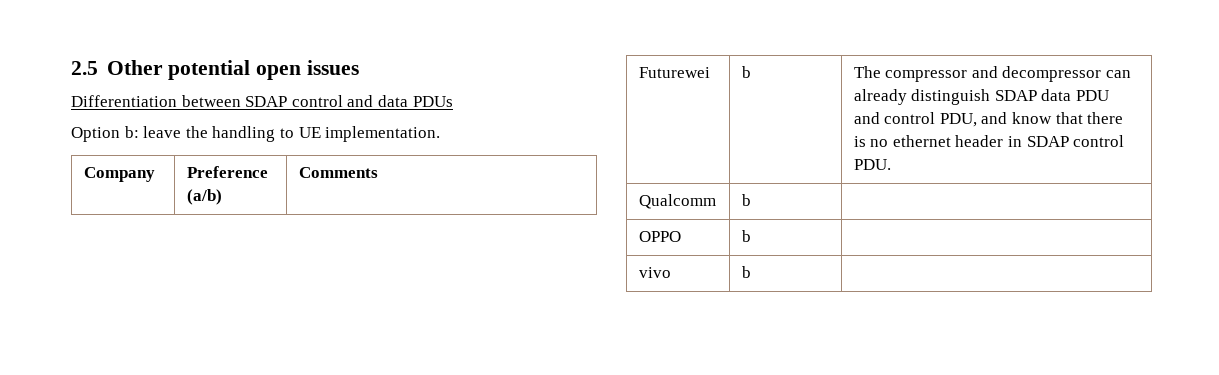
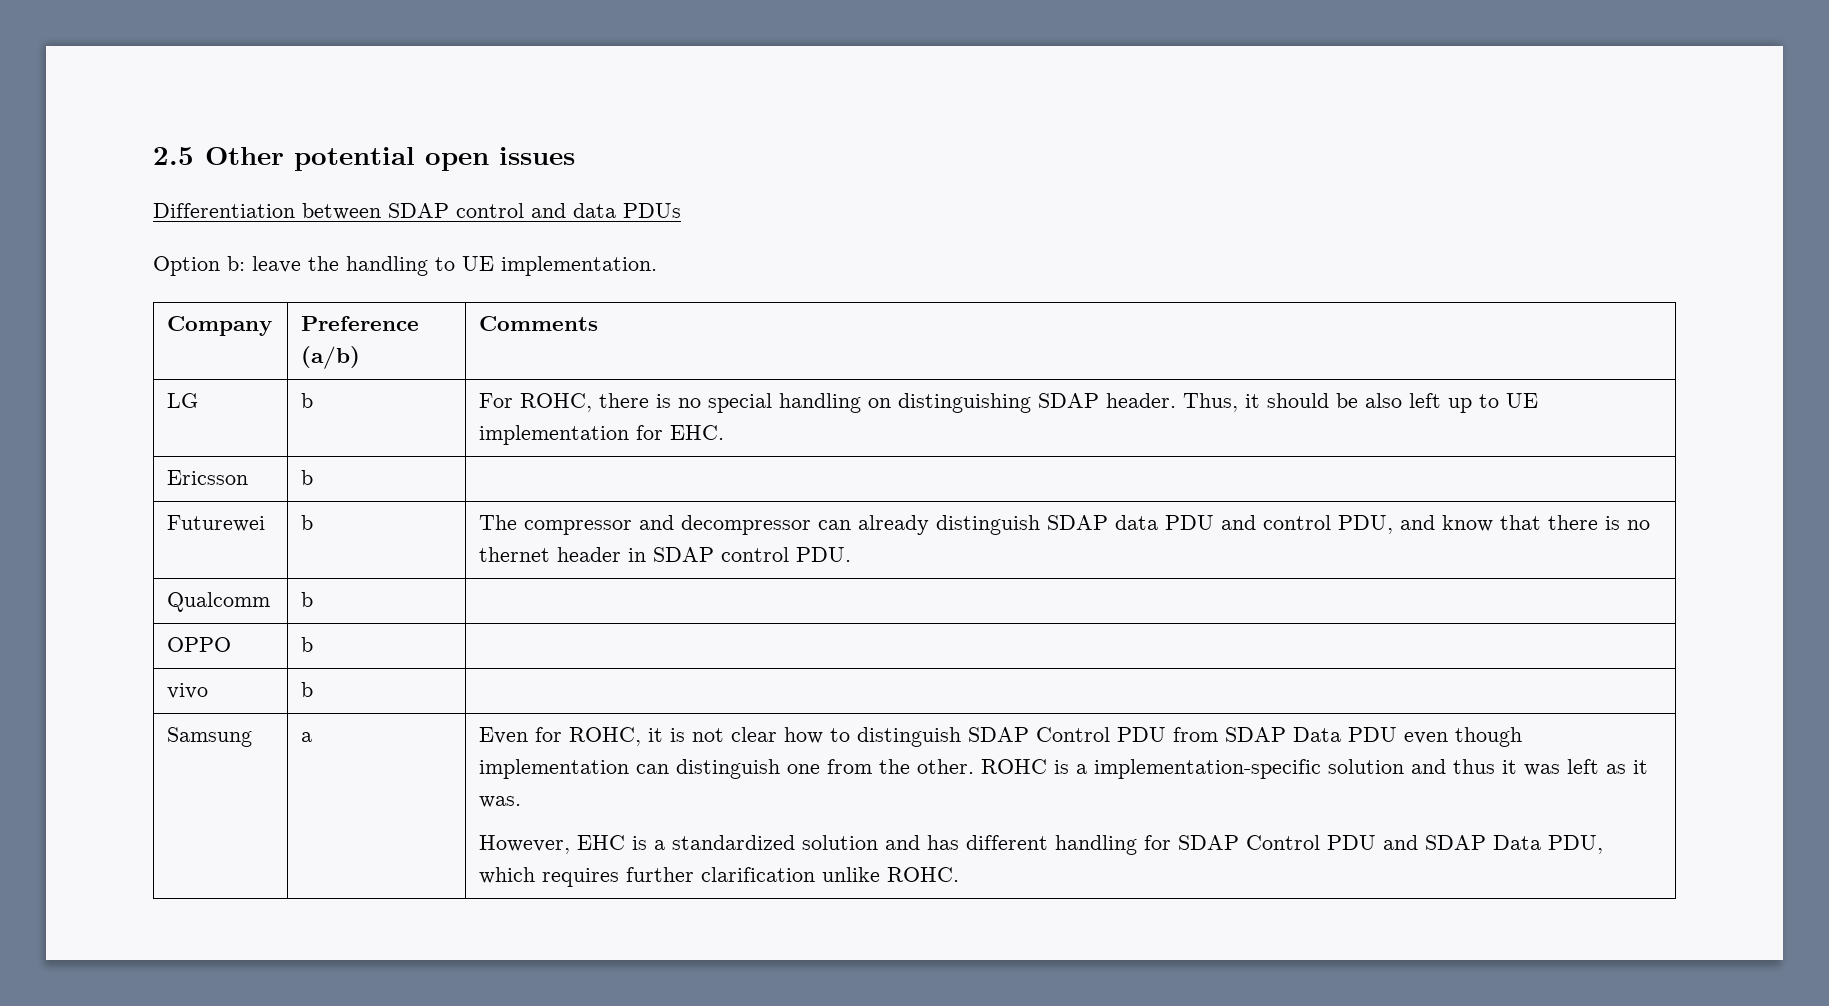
+ LG | b | For ROHC, there is no special handling on distinguishing SDAP header. Thus, it should be also left up to UE implementation for EHC.
+ Ericsson | b |
- Futurewei | b | The compressor and decompressor can already distinguish SDAP data PDU and control PDU, and know that there is no ethernet header in SDAP control PDU.
+ Futurewei | b | The compressor and decompressor can already distinguish SDAP data PDU and control PDU, and know that there is no thernet header in SDAP control PDU.
+ Samsung | a | Even for ROHC, it is not clear how to distinguish SDAP Control PDU from SDAP Data PDU even though implementation can distinguish one from the other. ROHC is a implementation-specific solution and thus it was left as it was.
+ However, EHC is a standardized solution and has different handling for SDAP Control PDU and SDAP Data PDU, which requires further clarification unlike ROHC.

